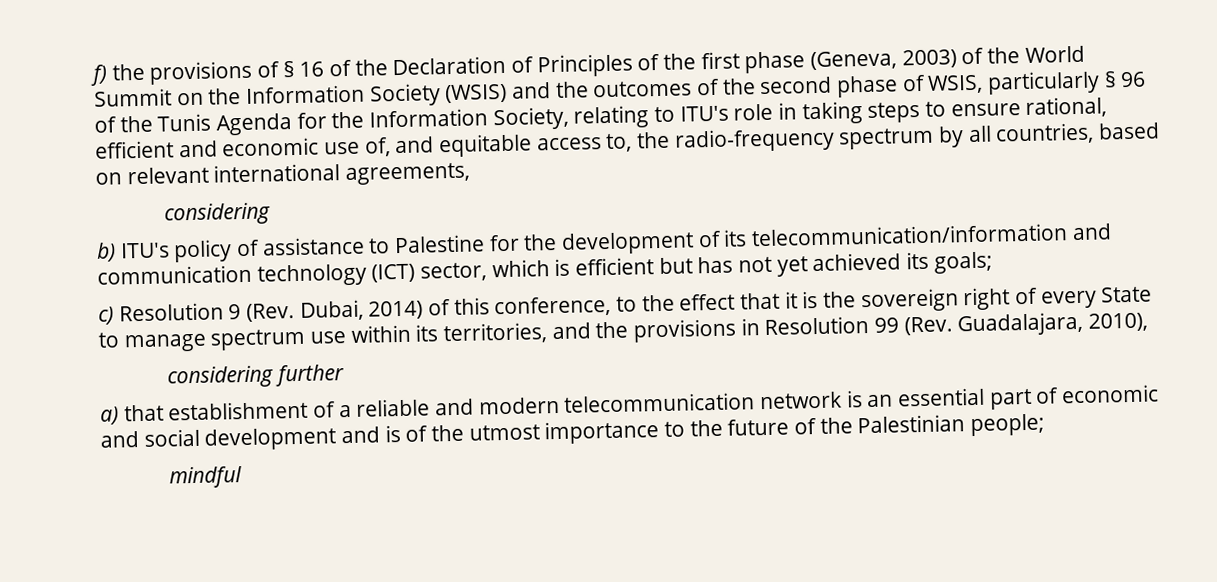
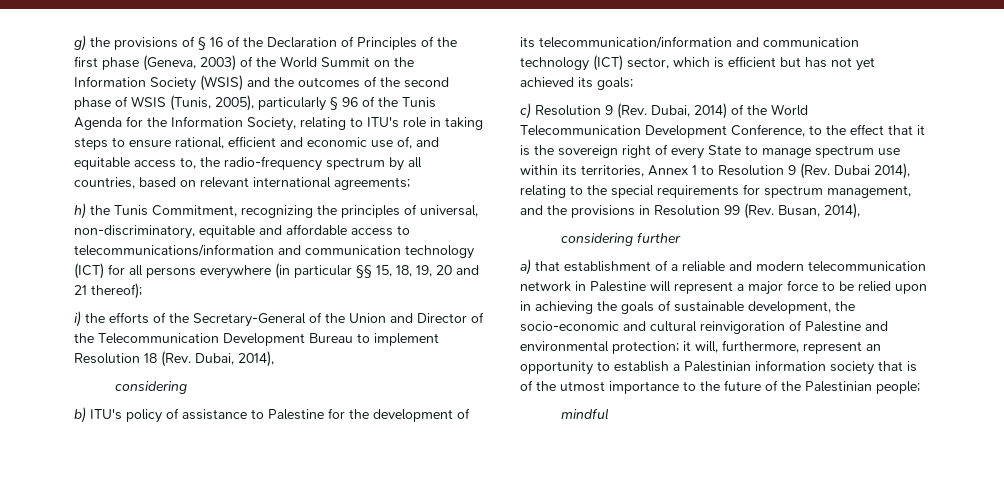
- f) the provisions of § 16 of the Declaration of Principles of the first phase (Geneva, 2003) of the World Summit on the Information Society (WSIS) and the outcomes of the second phase of WSIS, particularly § 96 of the Tunis Agenda for the Information Society, relating to ITU's role in taking steps to ensure rational, efficient and economic use of, and equitable access to, the radio-frequency spectrum by all countries, based on relevant international agreements,
+ g) the provisions of § 16 of the Declaration of Principles of the first phase (Geneva, 2003) of the World Summit on the Information Society (WSIS) and the outcomes of the second phase of WSIS (Tunis, 2005), particularly § 96 of the Tunis Agenda for the Information Society, relating to ITU's role in taking steps to ensure rational, efficient and economic use of, and equitable access to, the radio-frequency spectrum by all countries, based on relevant international agreements;
+ h) the Tunis Commitment, recognizing the principles of universal, non-discriminatory, equitable and affordable access to telecommunications/information and communication technology (ICT) for all persons everywhere (in particular §§ 15, 18, 19, 20 and 21 thereof);
+ i) the efforts of the Secretary-General of the Union and Director of the Telecommunication Development Bureau to implement Resolution 18 (Rev. Dubai, 2014),
- c) Resolution 9 (Rev. Dubai, 2014) of this conference, to the effect that it is the sovereign right of every State to manage spectrum use within its territories, and the provisions in Resolution 99 (Rev. Guadalajara, 2010),
+ c) Resolution 9 (Rev. Dubai, 2014) of the World Telecommunication Development Conference, to the effect that it is the sovereign right of every State to manage spectrum use within its territories, Annex 1 to Resolution 9 (Rev. Dubai 2014), relating to the special requirements for spectrum management, and the provisions in Resolution 99 (Rev. Busan, 2014),
- a) that establishment of a reliable and modern telecommunication network is an essential part of economic and social development and is of the utmost importance to the future of the Palestinian people;
+ a) that establishment of a reliable and modern telecommunication network in Palestine will represent a major force to be relied upon in achieving the goals of sustainable development, the socio-economic and cultural reinvigoration of Palestine and environmental protection; it will, furthermore, represent an opportunity to establish a Palestinian information society that is of the utmost importance to the future of the Palestinian people;

